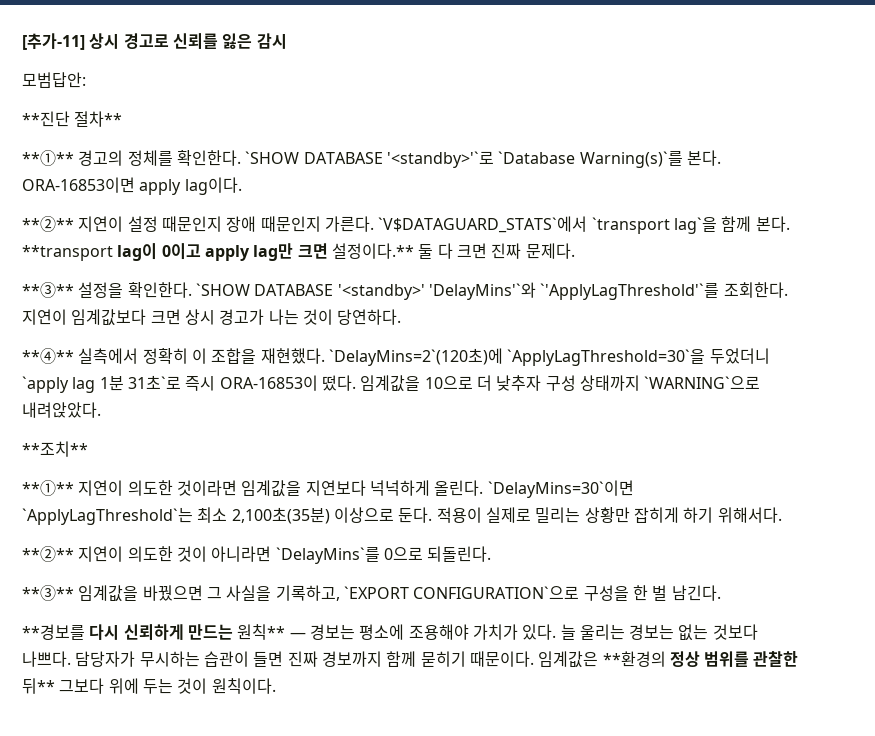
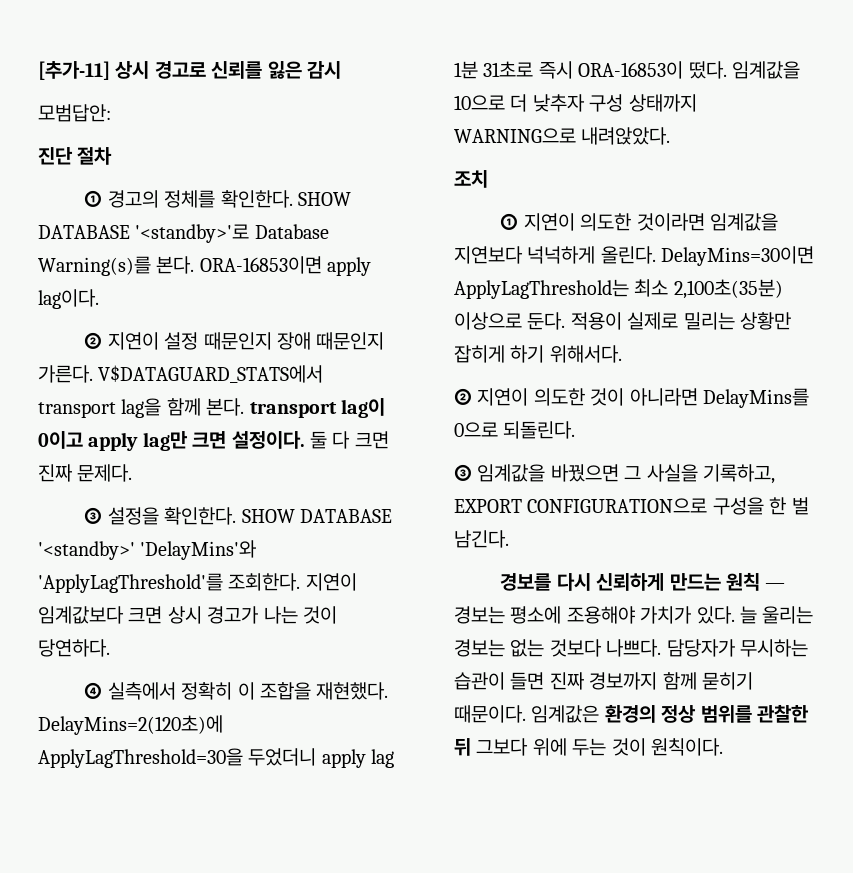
- **진단 절차**
- **①** 경고의 정체를 확인한다. `SHOW DATABASE '<standby>'`로 `Database Warning(s)`를 본다.
+ 진단 절차
+ ① 경고의 정체를 확인한다. SHOW DATABASE '<standby>'로 Database Warning(s)를 본다.
- **②** 지연이 설정 때문인지 장애 때문인지 가른다.
+ ② 지연이 설정 때문인지 장애 때문인지 가른다.
- `V$DATAGUARD_STATS`에서 `transport lag`을 함께 본다. **transport lag이 0이고 apply lag만 크면 설정이다.** 둘 다 크면 진짜 문제다.
+ V$DATAGUARD_STATS에서 transport lag을 함께 본다. transport lag이 0이고 apply lag만 크면 설정이다. 둘 다 크면 진짜 문제다.
- **③** 설정을 확인한다.
+ ③ 설정을 확인한다.
- `SHOW DATABASE '<standby>' 'DelayMins'`와 `'ApplyLagThreshold'`를 조회한다.
+ SHOW DATABASE '<standby>' 'DelayMins'와 'ApplyLagThreshold'를 조회한다.
- **④** 실측에서 정확히 이 조합을 재현했다.
+ ④ 실측에서 정확히 이 조합을 재현했다.
- `DelayMins=2`(120초)에 `ApplyLagThreshold=30`을 두었더니 `apply lag 1분 31초`로 즉시 ORA-16853이 떴다.
+ DelayMins=2(120초)에 ApplyLagThreshold=30을 두었더니 apply lag 1분 31초로 즉시 ORA-16853이 떴다.
- 임계값을 10으로 더 낮추자 구성 상태까지 `WARNING`으로 내려앉았다.
+ 임계값을 10으로 더 낮추자 구성 상태까지 WARNING으로 내려앉았다.
- **조치**
- **①** 지연이 의도한 것이라면 임계값을 지연보다 넉넉하게 올린다.
+ 조치
+ ① 지연이 의도한 것이라면 임계값을 지연보다 넉넉하게 올린다.
- `DelayMins=30`이면 `ApplyLagThreshold`는 최소 2,100초(35분) 이상으로 둔다.
+ DelayMins=30이면 ApplyLagThreshold는 최소 2,100초(35분) 이상으로 둔다.
- **②** 지연이 의도한 것이 아니라면 `DelayMins`를 0으로 되돌린다.
+ ② 지연이 의도한 것이 아니라면 DelayMins를 0으로 되돌린다.
- **③** 임계값을 바꿨으면 그 사실을 기록하고, `EXPORT CONFIGURATION`으로 구성을 한 벌 남긴다.
+ ③ 임계값을 바꿨으면 그 사실을 기록하고, EXPORT CONFIGURATION으로 구성을 한 벌 남긴다.
- **경보를 다시 신뢰하게 만드는 원칙** — 경보는 평소에 조용해야 가치가 있다.
+ 경보를 다시 신뢰하게 만드는 원칙 — 경보는 평소에 조용해야 가치가 있다.
- 임계값은 **환경의 정상 범위를 관찰한 뒤** 그보다 위에 두는 것이 원칙이다.
+ 임계값은 환경의 정상 범위를 관찰한 뒤 그보다 위에 두는 것이 원칙이다.

